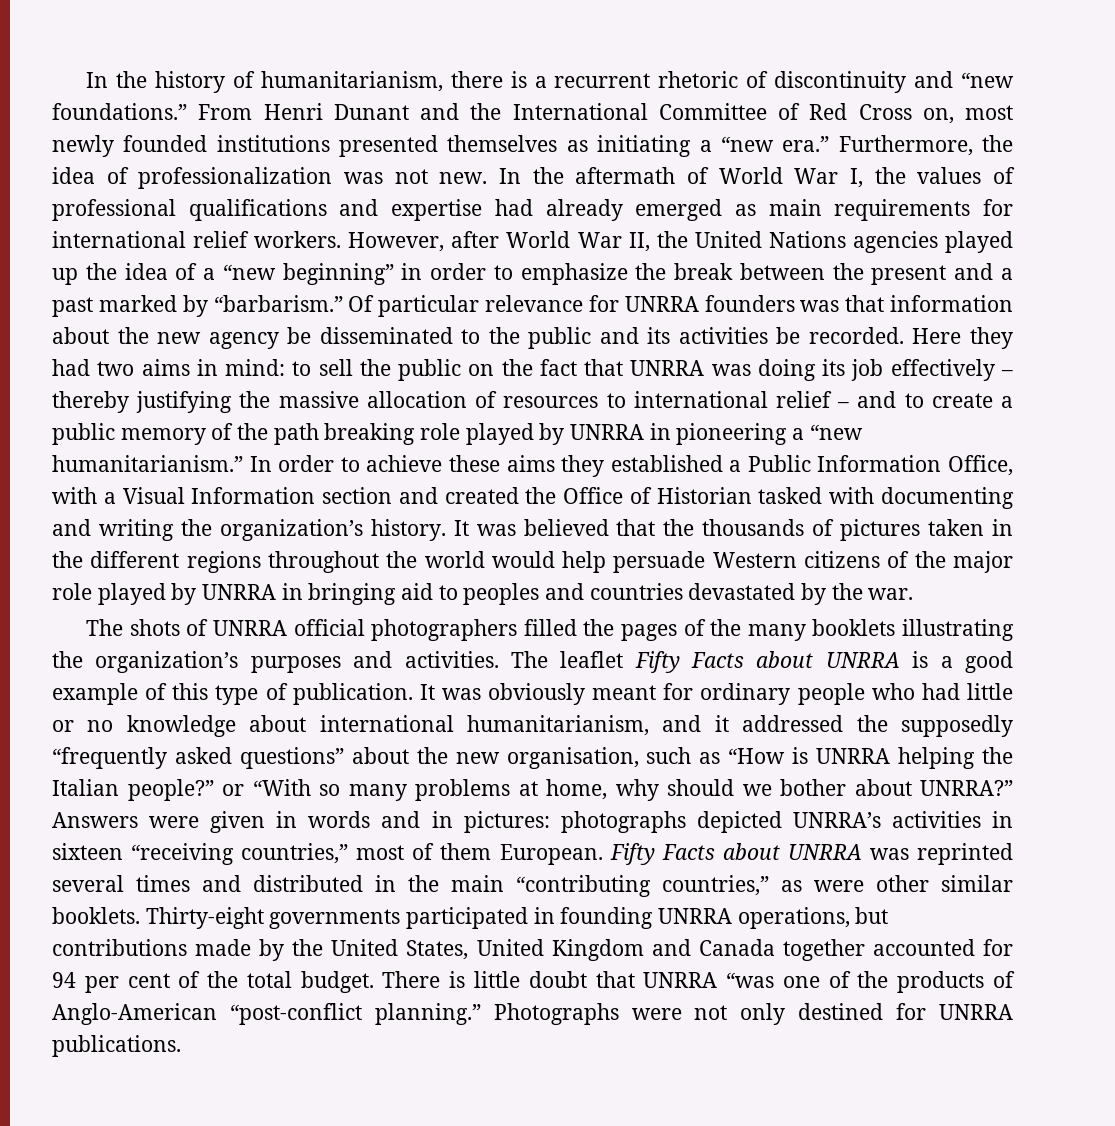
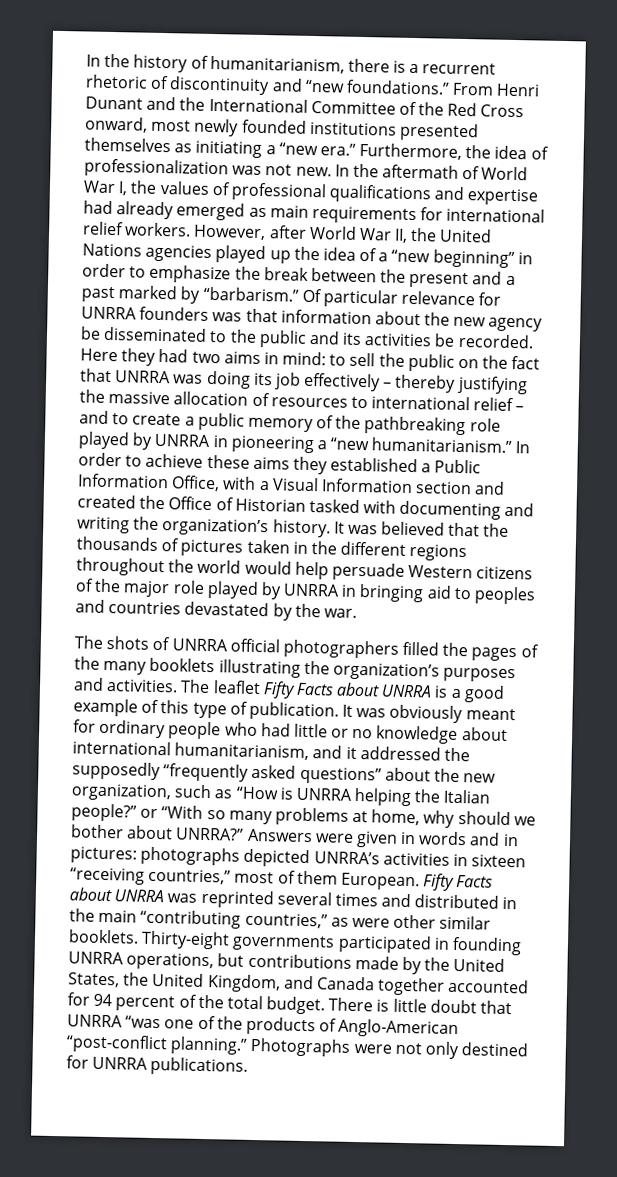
- From Henri Dunant and the International Committee of Red Cross on, most newly founded institutions presented themselves as initiating a “new era.”
+ From Henri Dunant and the International Committee of the Red Cross onward, most newly founded institutions presented themselves as initiating a “new era.”
- Here they had two aims in mind: to sell the public on the fact that UNRRA was doing its job effectively – thereby justifying the massive allocation of resources to international relief – and to create a public memory of the path breaking role played by UNRRA in pioneering a “new humanitarianism.”
+ Here they had two aims in mind: to sell the public on the fact that UNRRA was doing its job effectively – thereby justifying the massive allocation of resources to international relief – and to create a public memory of the pathbreaking role played by UNRRA in pioneering a “new humanitarianism.”
- It was obviously meant for ordinary people who had little or no knowledge about international humanitarianism, and it addressed the supposedly “frequently asked questions” about the new organisation, such as “How is UNRRA helping the Italian people?” or “With so many problems at home, why should we bother about UNRRA?”
+ It was obviously meant for ordinary people who had little or no knowledge about international humanitarianism, and it addressed the supposedly “frequently asked questions” about the new organization, such as “How is UNRRA helping the Italian people?” or “With so many problems at home, why should we bother about UNRRA?”
- Thirty-eight governments participated in founding UNRRA operations, but contributions made by the United States, United Kingdom and Canada together accounted for 94 per cent of the total budget.
+ Thirty-eight governments participated in founding UNRRA operations, but contributions made by the United States, the United Kingdom, and Canada together accounted for 94 percent of the total budget.

